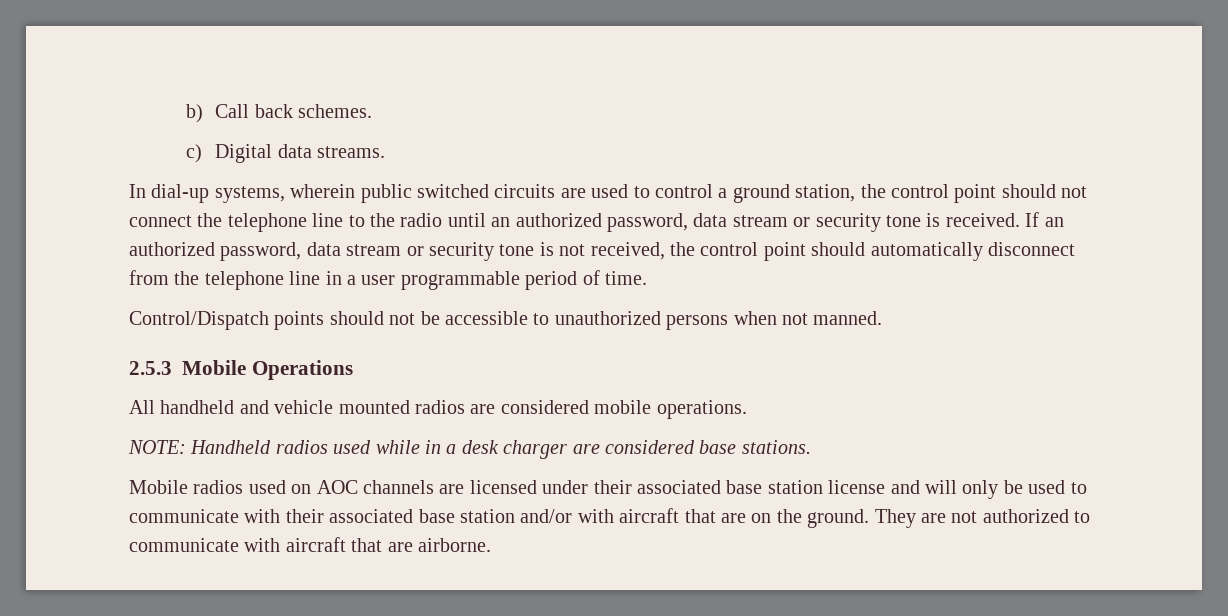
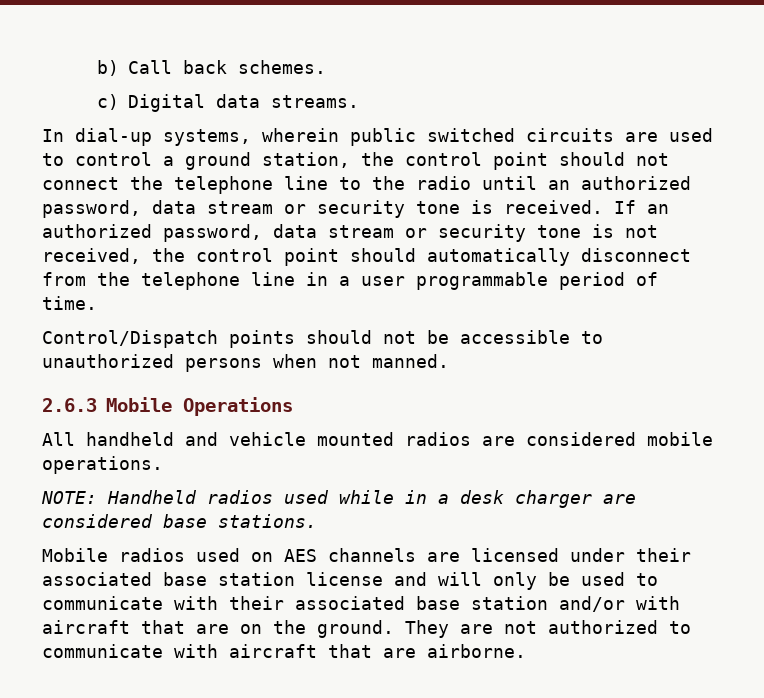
- 2.5.3 Mobile Operations
+ 2.6.3 Mobile Operations
- Mobile radios used on AOC channels are licensed under their associated base station license and will only be used to communicate with their associated base station and/or with aircraft that are on the ground.
+ Mobile radios used on AES channels are licensed under their associated base station license and will only be used to communicate with their associated base station and/or with aircraft that are on the ground.

